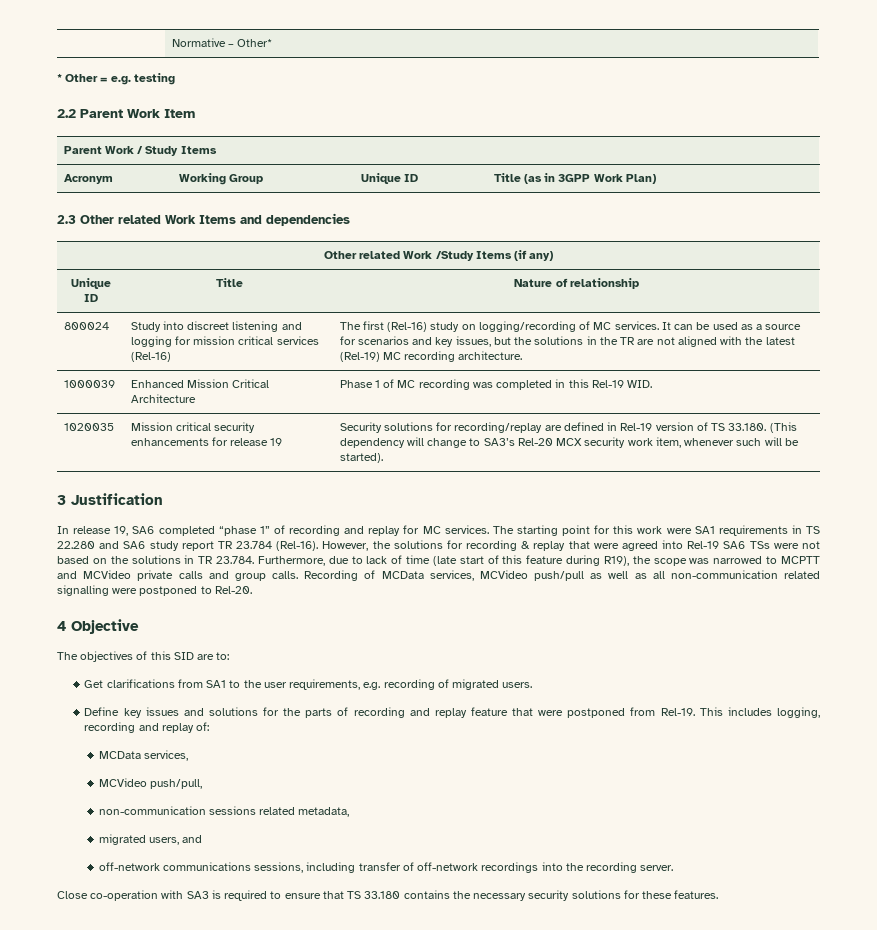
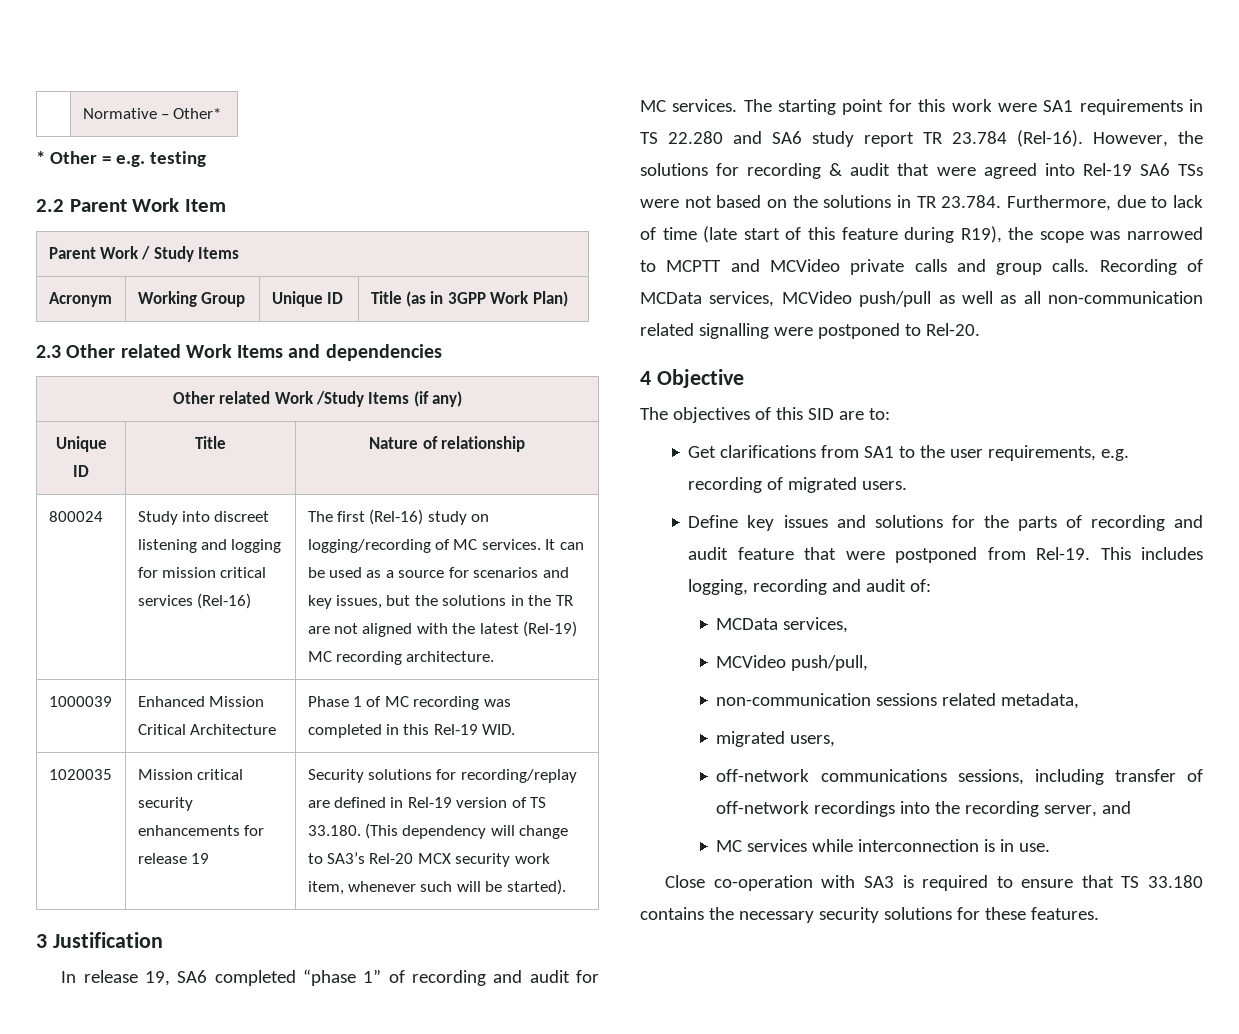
- In release 19, SA6 completed “phase 1” of recording and replay for MC services.
+ In release 19, SA6 completed “phase 1” of recording and audit for MC services.
- However, the solutions for recording & replay that were agreed into Rel-19 SA6 TSs were not based on the solutions in TR 23.784. Furthermore, due to lack of time (late start of this feature during R19), the scope was narrowed to MCPTT and MCVideo private calls and group calls.
+ However, the solutions for recording & audit that were agreed into Rel-19 SA6 TSs were not based on the solutions in TR 23.784. Furthermore, due to lack of time (late start of this feature during R19), the scope was narrowed to MCPTT and MCVideo private calls and group calls.
- Define key issues and solutions for the parts of recording and replay feature that were postponed from Rel-19.
+ Define key issues and solutions for the parts of recording and audit feature that were postponed from Rel-19.
- This includes logging, recording and replay of:
+ This includes logging, recording and audit of:
- migrated users, and
+ migrated users,
- off-network communications sessions, including transfer of off-network recordings into the recording server.
+ off-network communications sessions, including transfer of off-network recordings into the recording server, and
+ MC services while interconnection is in use.

